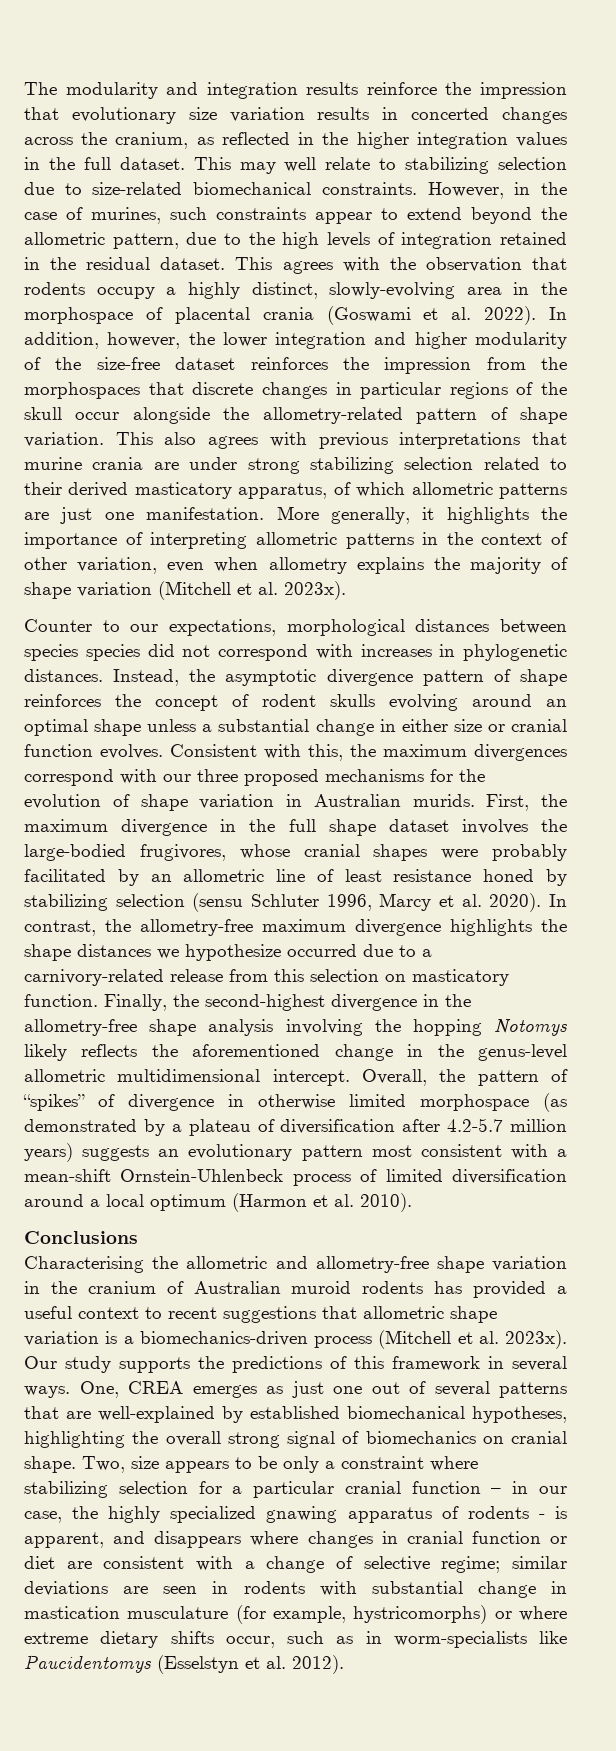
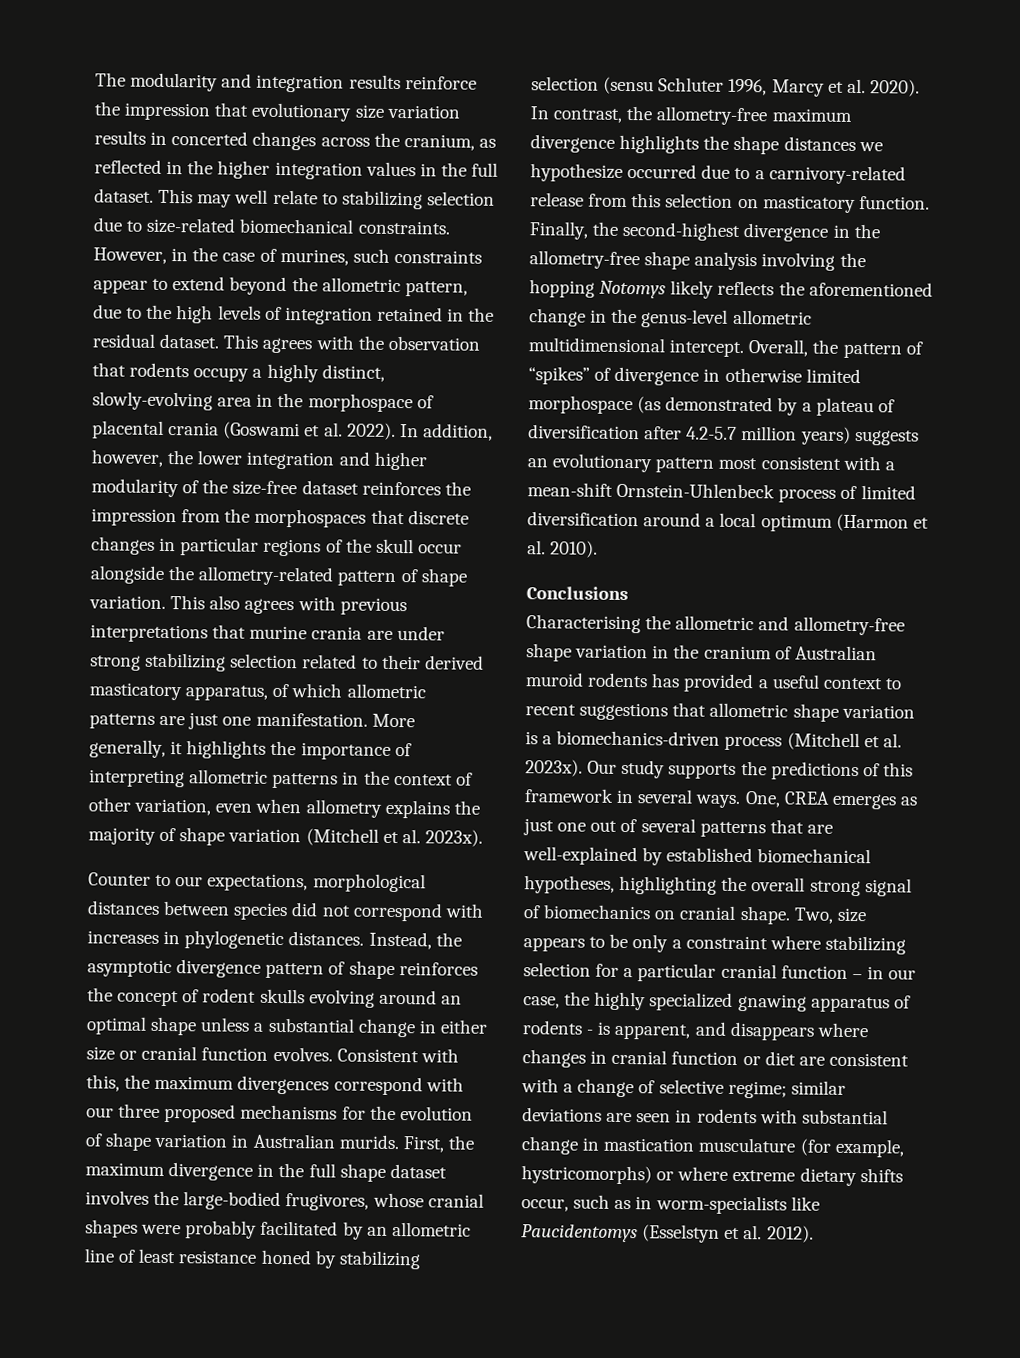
- Counter to our expectations, morphological distances between species species did not correspond with increases in phylogenetic distances.
+ Counter to our expectations, morphological distances between species did not correspond with increases in phylogenetic distances.

